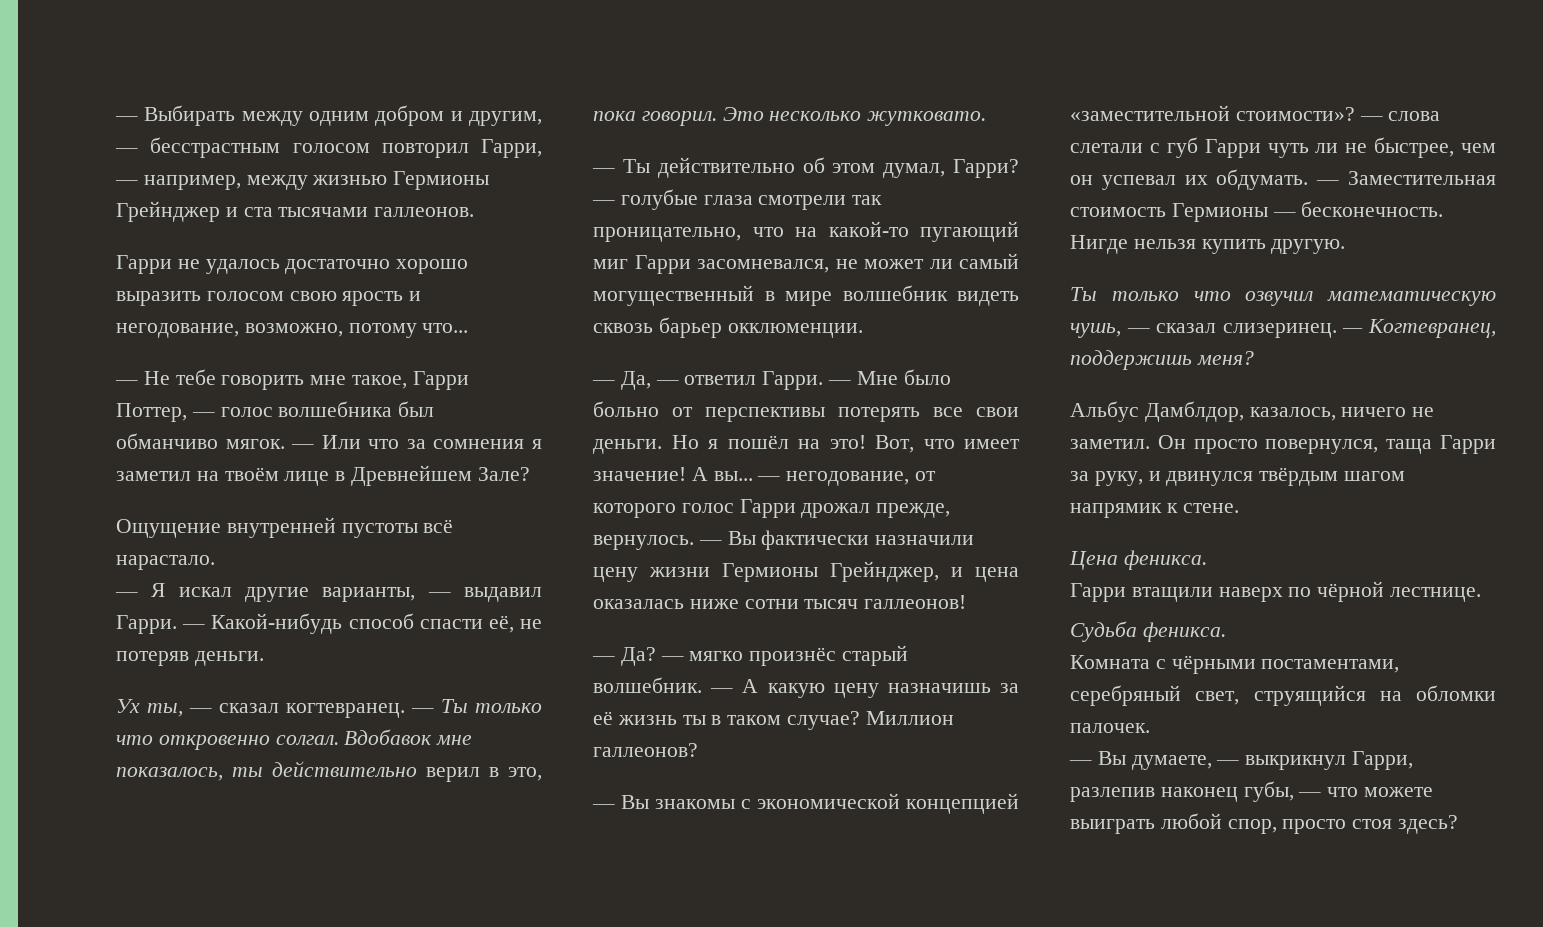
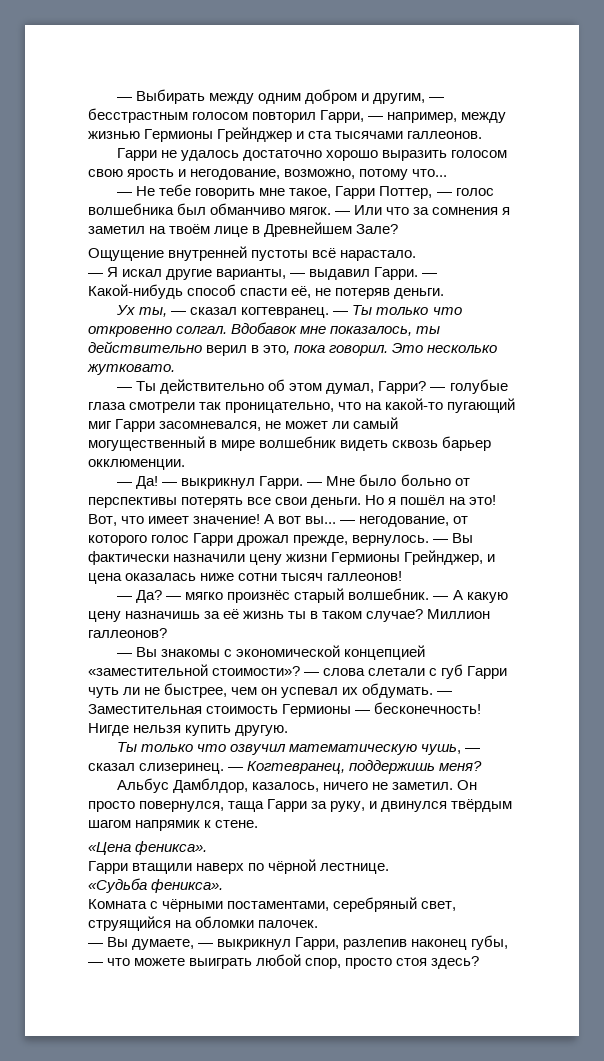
- — Да, — ответил Гарри.
+ — Да! — выкрикнул Гарри.
- А вы...
+ А вот вы...
- — Заместительная стоимость Гермионы — бесконечность.
+ — Заместительная стоимость Гермионы — бесконечность!
- Цена феникса.
+ «Цена феникса».
- Судьба феникса.
+ «Судьба феникса».

